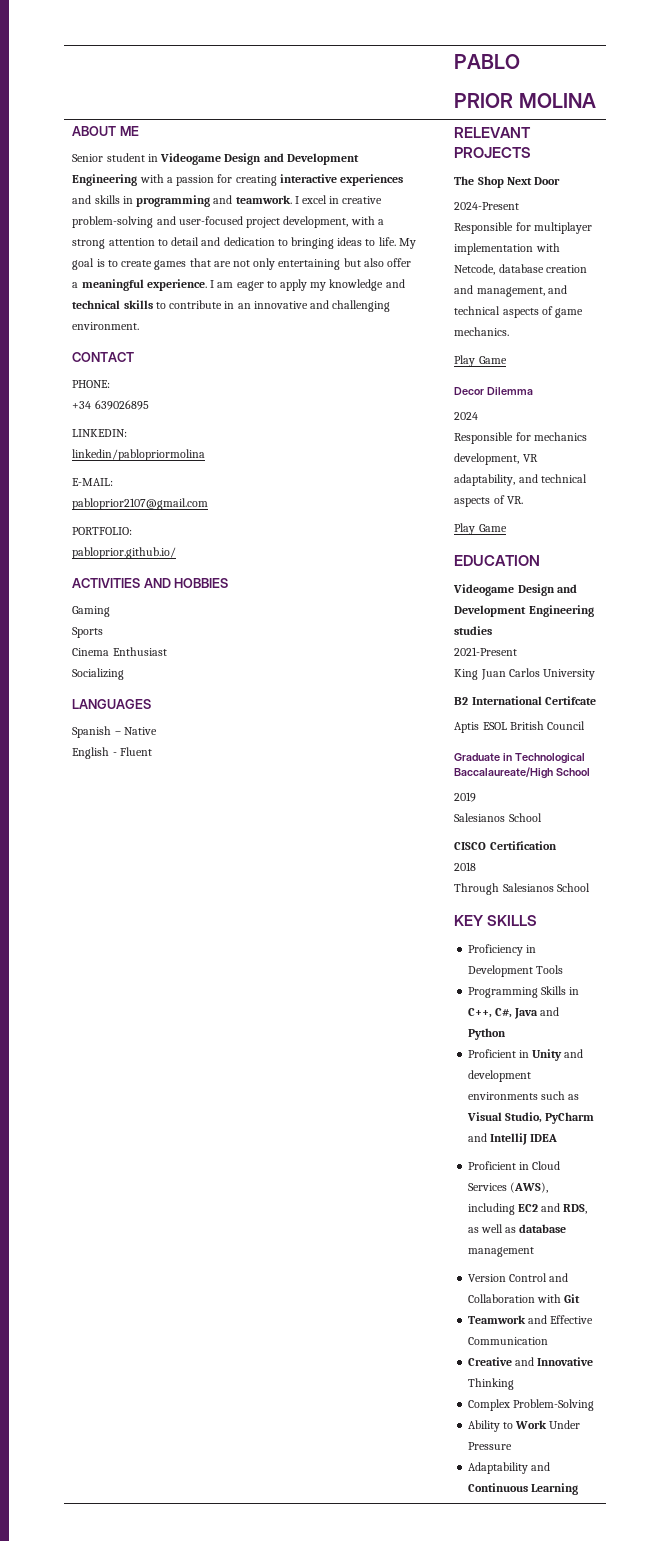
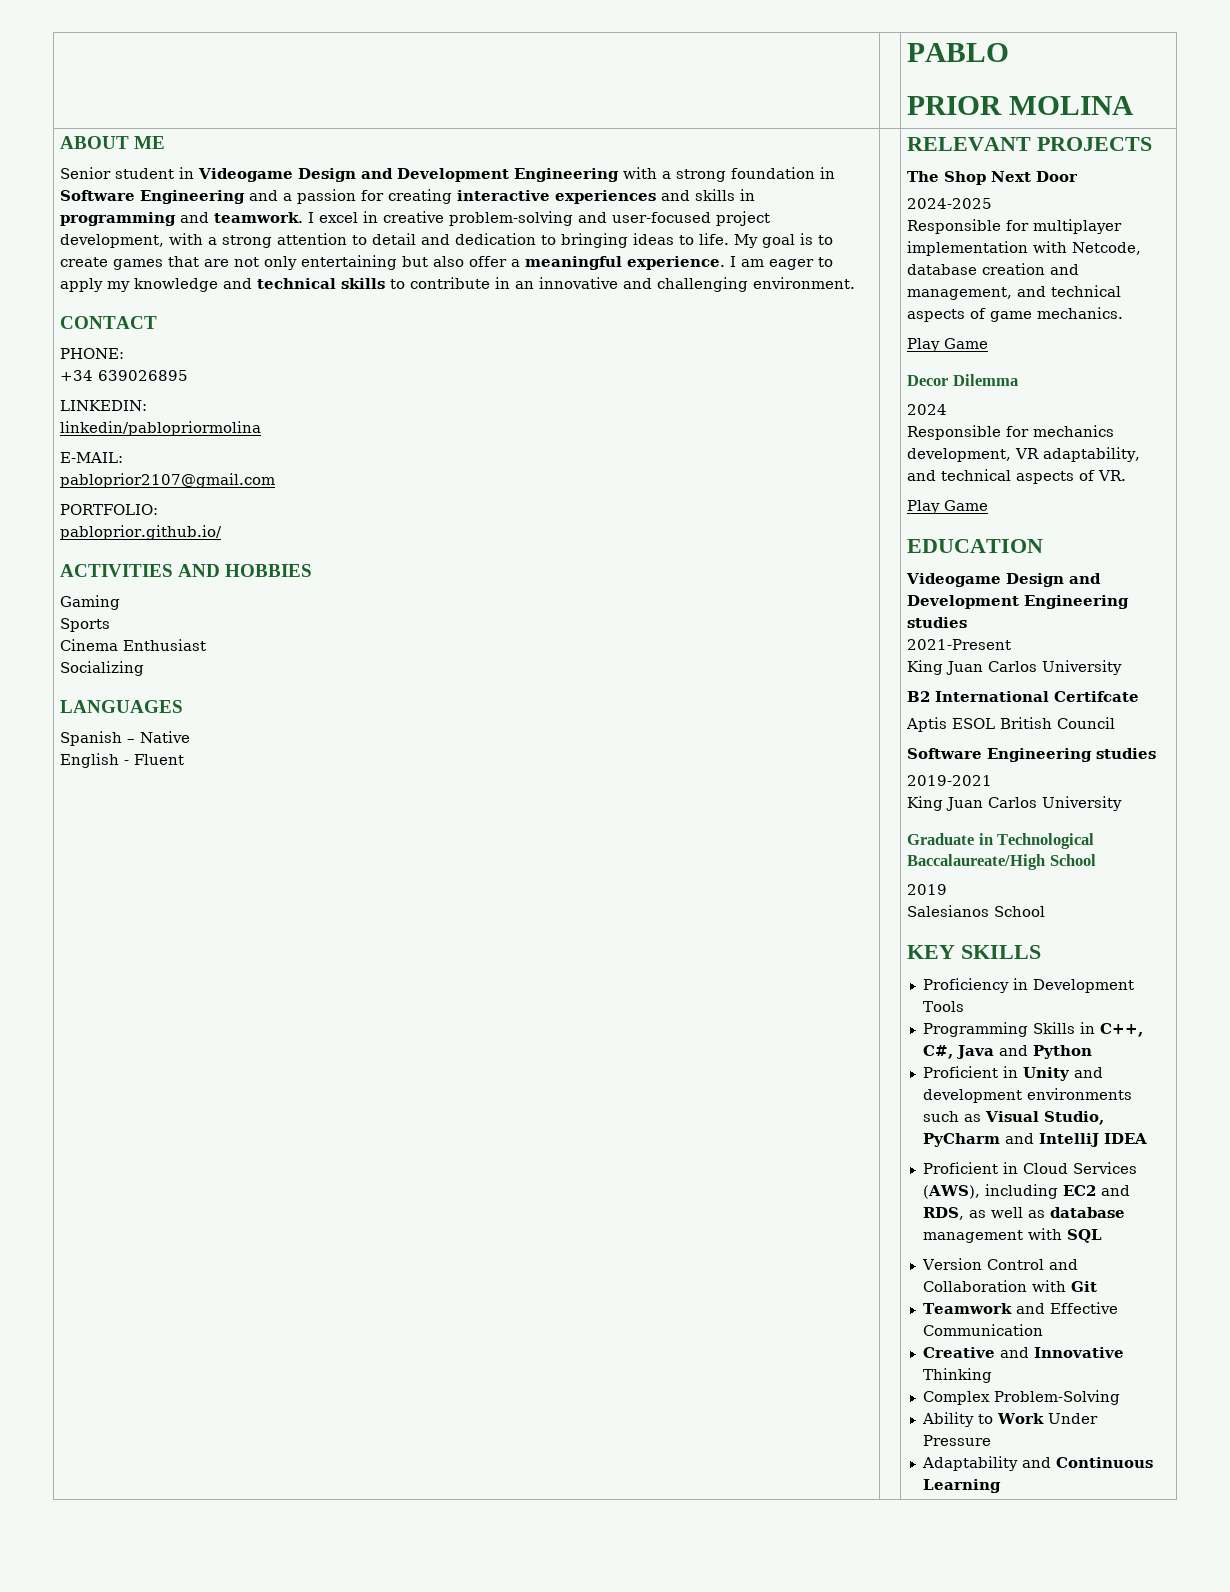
- Senior student in Videogame Design and Development Engineering with a passion for creating interactive experiences and skills in programming and teamwork.
+ Senior student in Videogame Design and Development Engineering with a strong foundation in Software Engineering and a passion for creating interactive experiences and skills in programming and teamwork.
- 2024-Present
+ 2024-2025
+ Software Engineering studies
+ 2019-2021
+ King Juan Carlos University
- CISCO Certification
- 2018
- Through Salesianos School
- Proficient in Cloud Services (AWS), including EC2 and RDS, as well as database management
+ Proficient in Cloud Services (AWS), including EC2 and RDS, as well as database management with SQL

